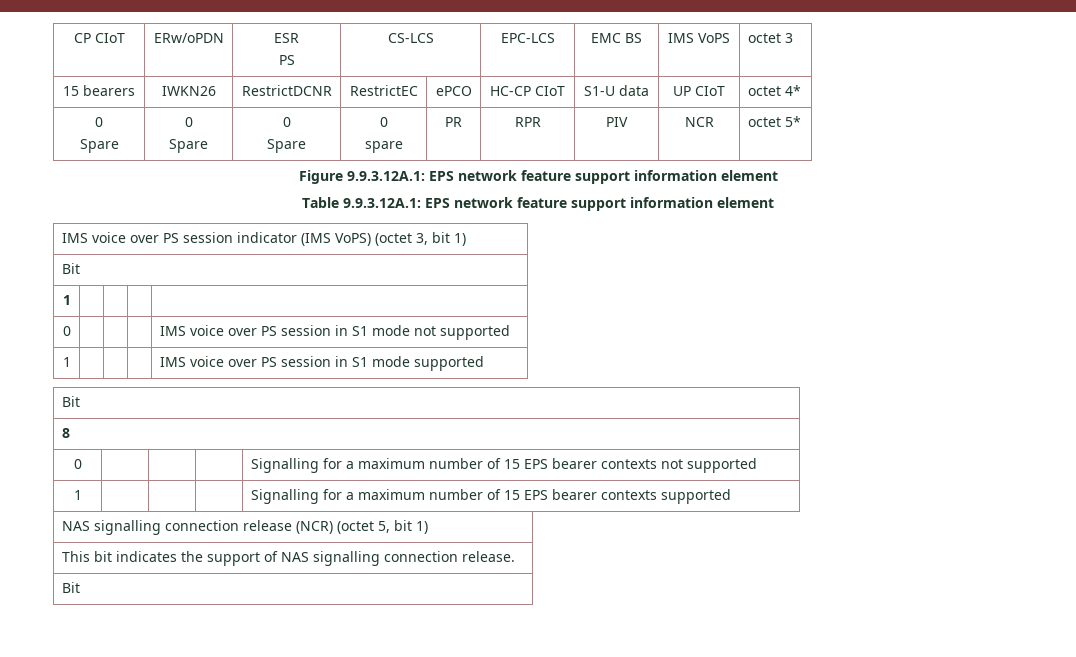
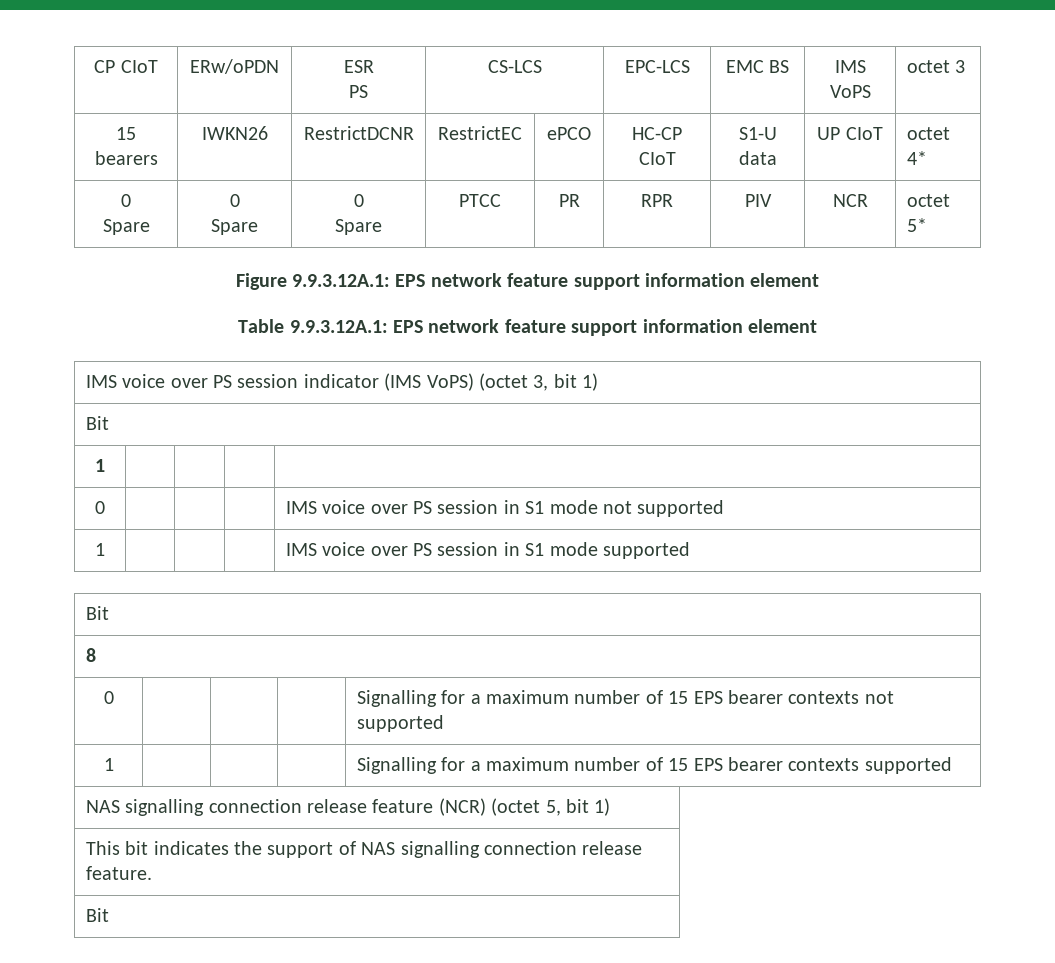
  15 bearers | IWKN26 | RestrictDCNR | RestrictEC | ePCO | HC-CP CIoT | S1-U data | UP CIoT | octet 4*
  0
  Spare | 0
  Spare | 0
- Spare | 0
- spare | PR | RPR | PIV | NCR | octet 5*
+ Spare | PTCC | PR | RPR | PIV | NCR | octet 5*
- NAS signalling connection release (NCR) (octet 5, bit 1)
+ NAS signalling connection release feature (NCR) (octet 5, bit 1)
- This bit indicates the support of NAS signalling connection release.
+ This bit indicates the support of NAS signalling connection release feature.

